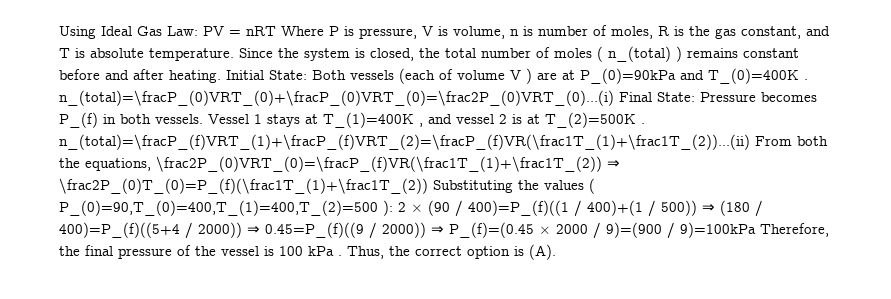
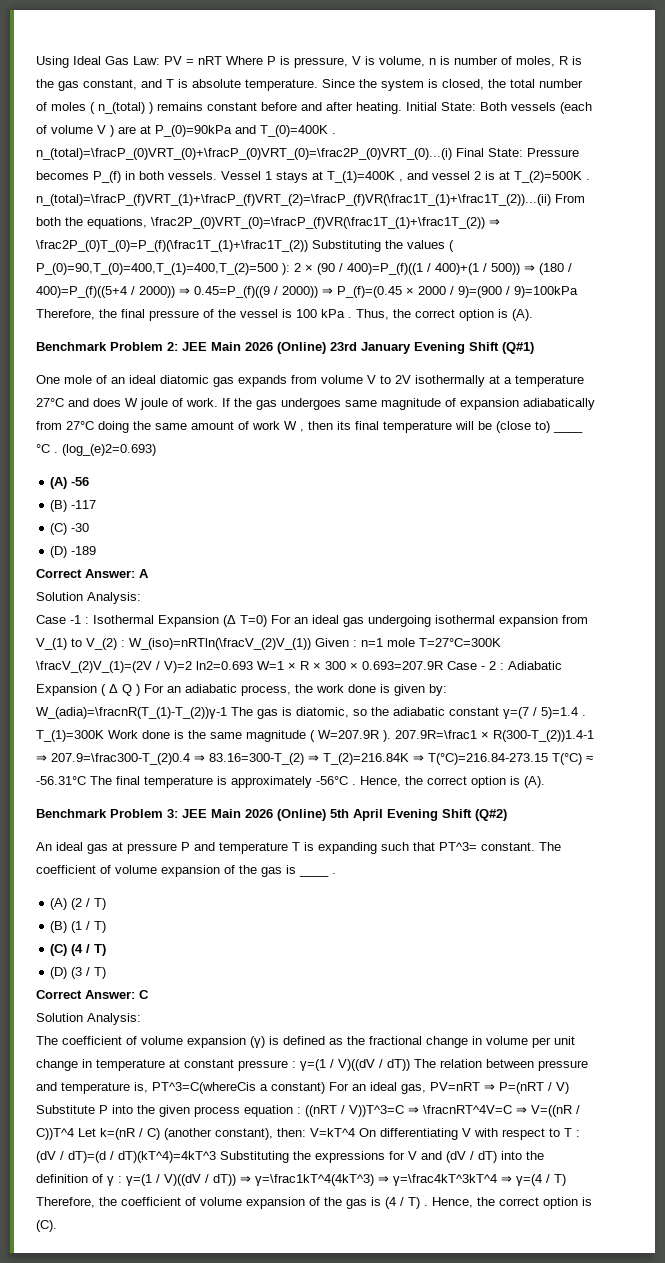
+ Benchmark Problem 2: JEE Main 2026 (Online) 23rd January Evening Shift (Q#1)
+ One mole of an ideal diatomic gas expands from volume V to 2V isothermally at a temperature 27°C and does W joule of work. If the gas undergoes same magnitude of expansion adiabatically from 27°C doing the same amount of work W , then its final temperature will be (close to) ____ °C . (log_(e)2=0.693)
+ (A) -56
+ (B) -117
+ (C) -30
+ (D) -189
+ Correct Answer: A
+ Solution Analysis:
+ Case -1 : Isothermal Expansion (Δ T=0) For an ideal gas undergoing isothermal expansion from V_(1) to V_(2) : W_(iso)=nRTln(\fracV_(2)V_(1)) Given : n=1 mole T=27°C=300K \fracV_(2)V_(1)=(2V / V)=2 ln2=0.693 W=1 × R × 300 × 0.693=207.9R Case - 2 : Adiabatic Expansion ( Δ Q ) For an adiabatic process, the work done is given by: W_(adia)=\fracnR(T_(1)-T_(2))γ-1 The gas is diatomic, so the adiabatic constant γ=(7 / 5)=1.4 . T_(1)=300K Work done is the same magnitude ( W=207.9R ). 207.9R=\frac1 × R(300-T_(2))1.4-1 ⇒ 207.9=\frac300-T_(2)0.4 ⇒ 83.16=300-T_(2) ⇒ T_(2)=216.84K ⇒ T(°C)=216.84-273.15 T(°C) ≈ -56.31°C The final temperature is approximately -56°C . Hence, the correct option is (A).
+ Benchmark Problem 3: JEE Main 2026 (Online) 5th April Evening Shift (Q#2)
+ An ideal gas at pressure P and temperature T is expanding such that PT^3= constant. The coefficient of volume expansion of the gas is ____ .
+ (A) (2 / T)
+ (B) (1 / T)
+ (C) (4 / T)
+ (D) (3 / T)
+ Correct Answer: C
+ Solution Analysis:
+ The coefficient of volume expansion (γ) is defined as the fractional change in volume per unit change in temperature at constant pressure : γ=(1 / V)((dV / dT)) The relation between pressure and temperature is, PT^3=C(whereCis a constant) For an ideal gas, PV=nRT ⇒ P=(nRT / V) Substitute P into the given process equation : ((nRT / V))T^3=C ⇒ \fracnRT^4V=C ⇒ V=((nR / C))T^4 Let k=(nR / C) (another constant), then: V=kT^4 On differentiating V with respect to T : (dV / dT)=(d / dT)(kT^4)=4kT^3 Substituting the expressions for V and (dV / dT) into the definition of γ : γ=(1 / V)((dV / dT)) ⇒ γ=\frac1kT^4(4kT^3) ⇒ γ=\frac4kT^3kT^4 ⇒ γ=(4 / T) Therefore, the coefficient of volume expansion of the gas is (4 / T) . Hence, the correct option is (C).

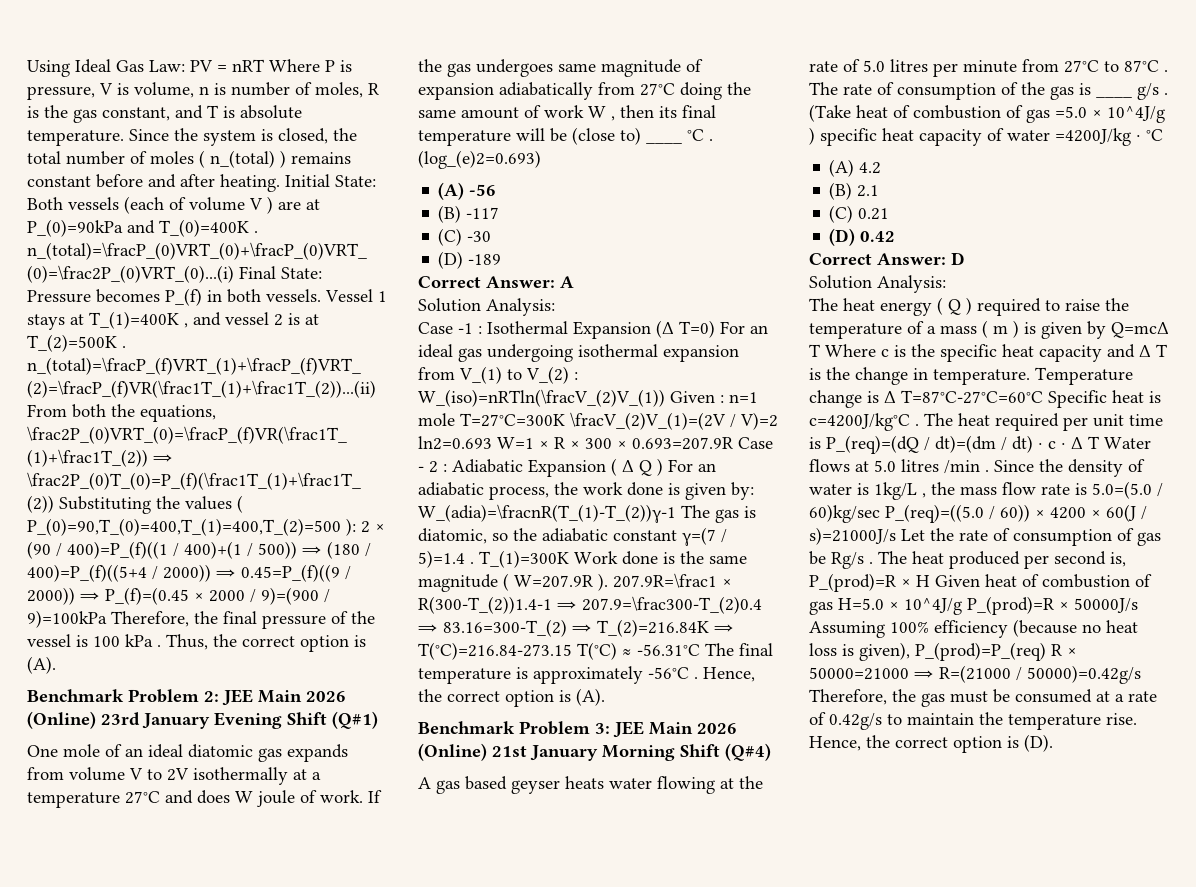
- Benchmark Problem 3: JEE Main 2026 (Online) 5th April Evening Shift (Q#2)
- An ideal gas at pressure P and temperature T is expanding such that PT^3= constant. The coefficient of volume expansion of the gas is ____ .
- (A) (2 / T)
- (B) (1 / T)
- (C) (4 / T)
- (D) (3 / T)
- Correct Answer: C
+ Benchmark Problem 3: JEE Main 2026 (Online) 21st January Morning Shift (Q#4)
+ A gas based geyser heats water flowing at the rate of 5.0 litres per minute from 27°C to 87°C . The rate of consumption of the gas is ____ g/s . (Take heat of combustion of gas =5.0 × 10^4J/g ) specific heat capacity of water =4200J/kg · °C
+ (A) 4.2
+ (B) 2.1
+ (C) 0.21
+ (D) 0.42
+ Correct Answer: D
- The coefficient of volume expansion (γ) is defined as the fractional change in volume per unit change in temperature at constant pressure : γ=(1 / V)((dV / dT)) The relation between pressure and temperature is, PT^3=C(whereCis a constant) For an ideal gas, PV=nRT ⇒ P=(nRT / V) Substitute P into the given process equation : ((nRT / V))T^3=C ⇒ \fracnRT^4V=C ⇒ V=((nR / C))T^4 Let k=(nR / C) (another constant), then: V=kT^4 On differentiating V with respect to T : (dV / dT)=(d / dT)(kT^4)=4kT^3 Substituting the expressions for V and (dV / dT) into the definition of γ : γ=(1 / V)((dV / dT)) ⇒ γ=\frac1kT^4(4kT^3) ⇒ γ=\frac4kT^3kT^4 ⇒ γ=(4 / T) Therefore, the coefficient of volume expansion of the gas is (4 / T) . Hence, the correct option is (C).
+ The heat energy ( Q ) required to raise the temperature of a mass ( m ) is given by Q=mcΔ T Where c is the specific heat capacity and Δ T is the change in temperature. Temperature change is Δ T=87°C-27°C=60°C Specific heat is c=4200J/kg°C . The heat required per unit time is P_(req)=(dQ / dt)=(dm / dt) · c · Δ T Water flows at 5.0 litres /min . Since the density of water is 1kg/L , the mass flow rate is 5.0=(5.0 / 60)kg/sec P_(req)=((5.0 / 60)) × 4200 × 60(J / s)=21000J/s Let the rate of consumption of gas be Rg/s . The heat produced per second is, P_(prod)=R × H Given heat of combustion of gas H=5.0 × 10^4J/g P_(prod)=R × 50000J/s Assuming 100% efficiency (because no heat loss is given), P_(prod)=P_(req) R × 50000=21000 ⇒ R=(21000 / 50000)=0.42g/s Therefore, the gas must be consumed at a rate of 0.42g/s to maintain the temperature rise. Hence, the correct option is (D).

